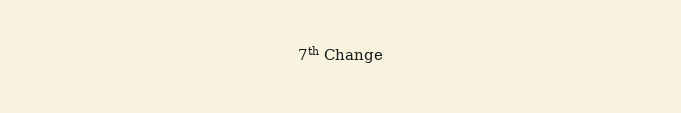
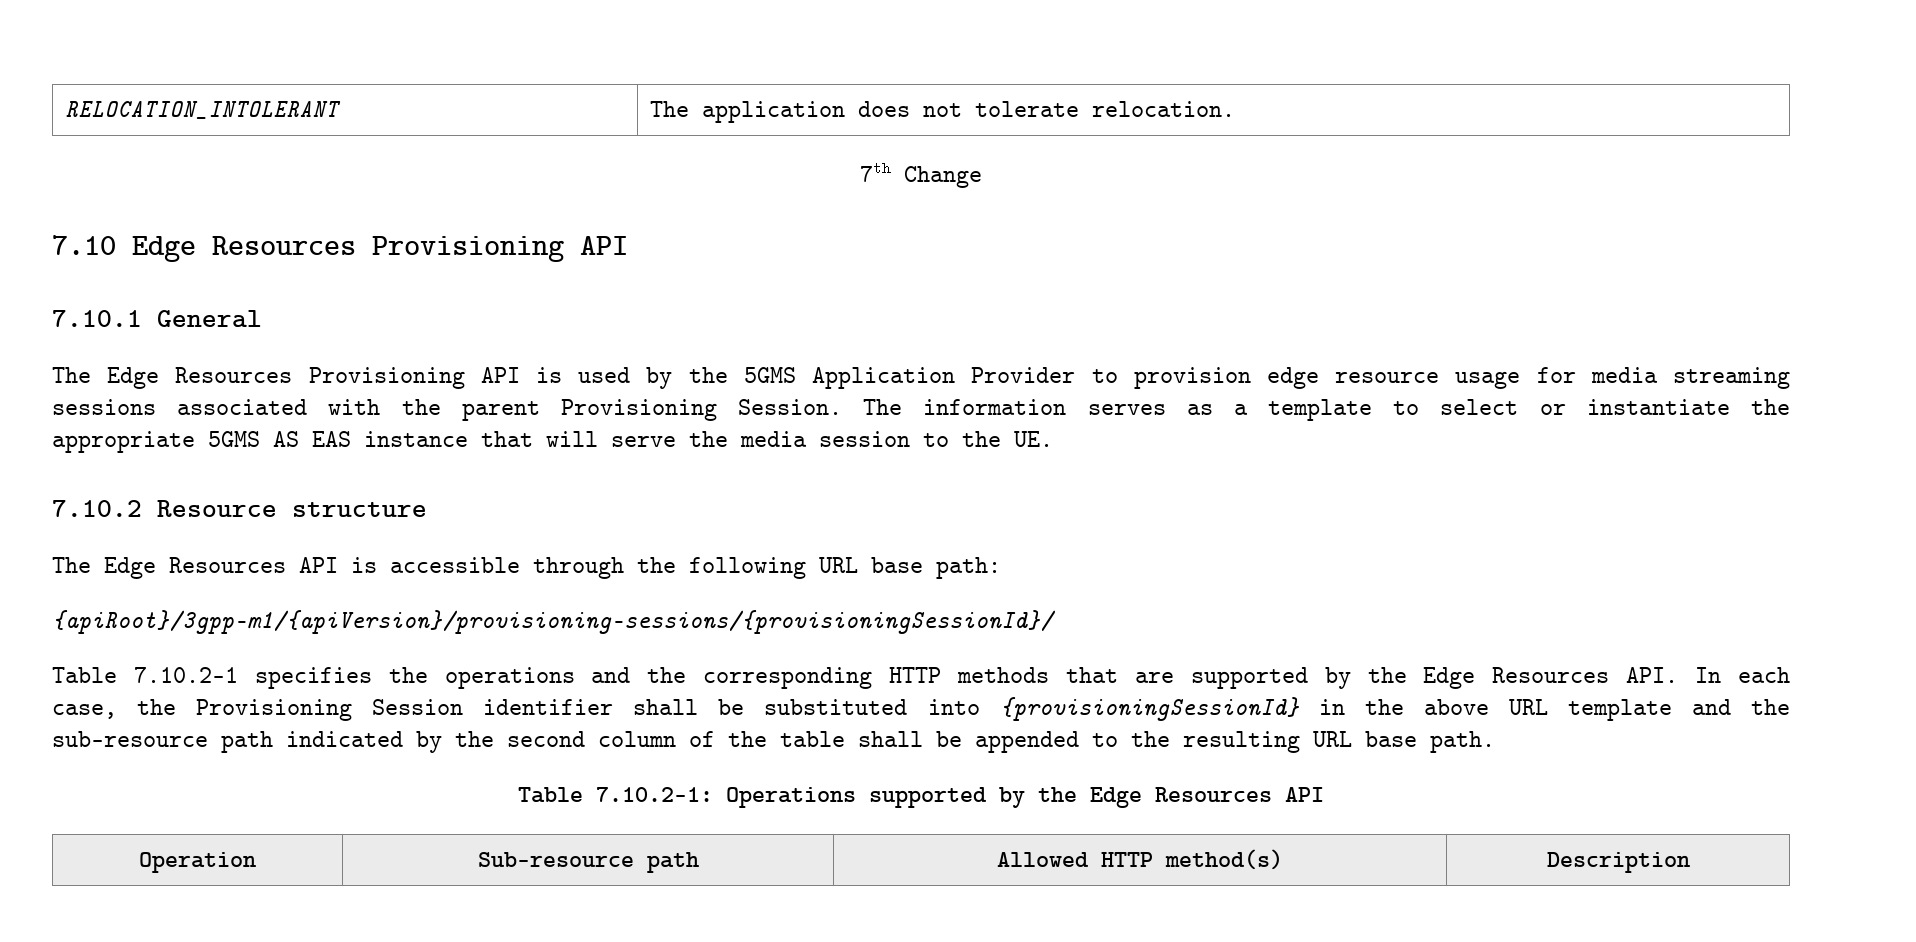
+ RELOCATION_INTOLERANT | The application does not tolerate relocation.
  7th Change
+ 7.10 Edge Resources Provisioning API
+ 7.10.1 General
+ The Edge Resources Provisioning API is used by the 5GMS Application Provider to provision edge resource usage for media streaming sessions associated with the parent Provisioning Session. The information serves as a template to select or instantiate the appropriate 5GMS AS EAS instance that will serve the media session to the UE.
+ 7.10.2 Resource structure
+ The Edge Resources API is accessible through the following URL base path:
+ {apiRoot}/3gpp-m1/{apiVersion}/provisioning-sessions/{provisioningSessionId}/
+ Table 7.10.2-1 specifies the operations and the corresponding HTTP methods that are supported by the Edge Resources API. In each case, the Provisioning Session identifier shall be substituted into {provisioningSessionId} in the above URL template and the sub-resource path indicated by the second column of the table shall be appended to the resulting URL base path.
+ Table 7.10.2-1: Operations supported by the Edge Resources API
+ Operation | Sub-resource path | Allowed HTTP method(s) | Description

